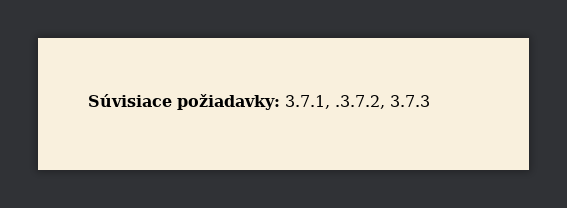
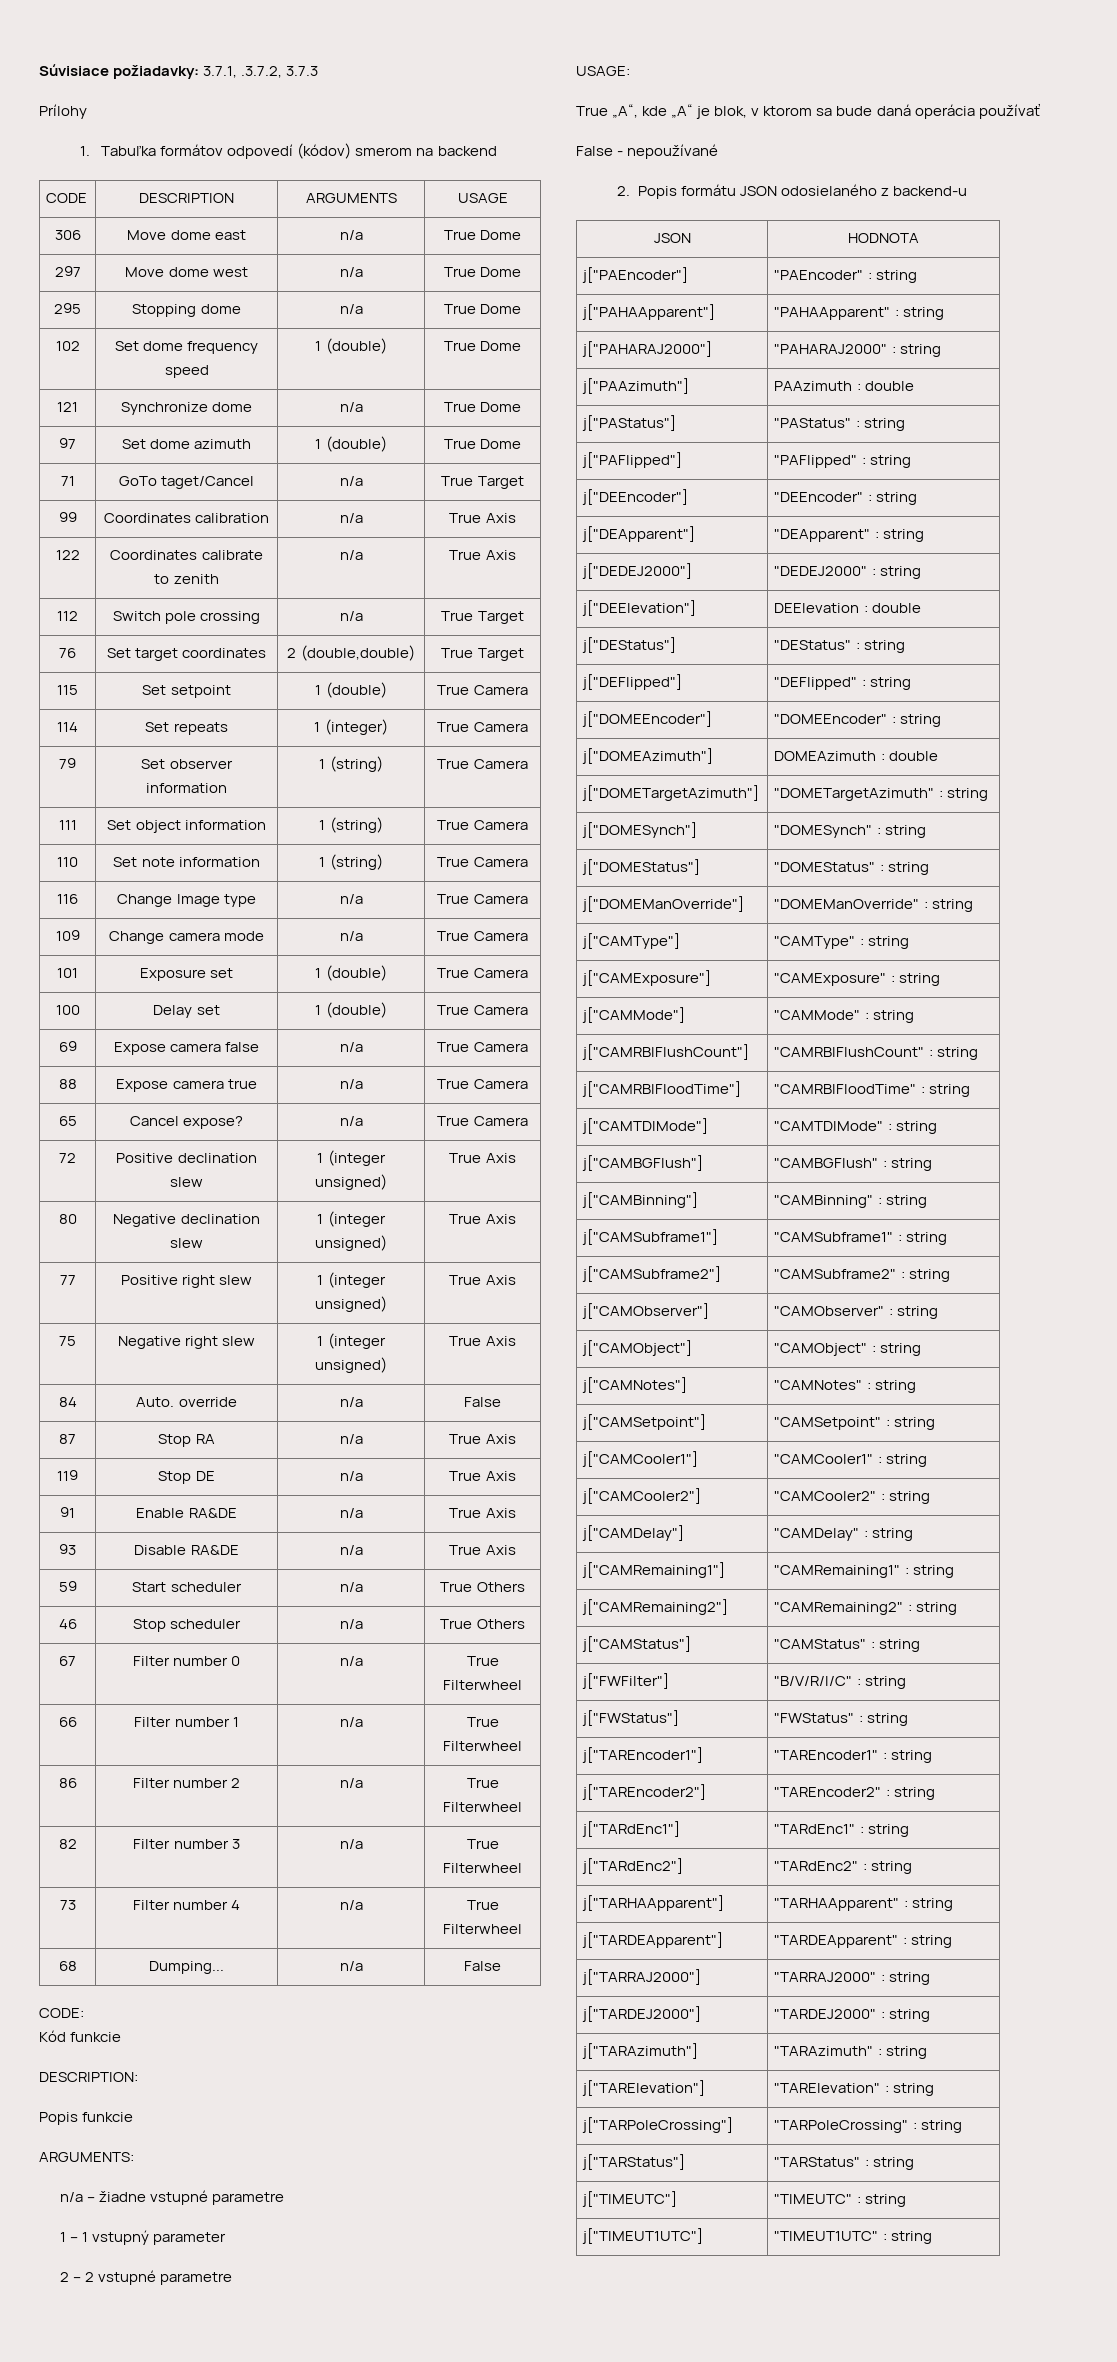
+ Prílohy
+ 1. Tabuľka formátov odpovedí (kódov) smerom na backend
+ CODE | DESCRIPTION | ARGUMENTS | USAGE
+ 306 | Move dome east | n/a | True Dome
+ 297 | Move dome west | n/a | True Dome
+ 295 | Stopping dome | n/a | True Dome
+ 102 | Set dome frequency speed | 1 (double) | True Dome
+ 121 | Synchronize dome | n/a | True Dome
+ 97 | Set dome azimuth | 1 (double) | True Dome
+ 71 | GoTo taget/Cancel | n/a | True Target
+ 99 | Coordinates calibration | n/a | True Axis
+ 122 | Coordinates calibrate to zenith | n/a | True Axis
+ 112 | Switch pole crossing | n/a | True Target
+ 76 | Set target coordinates | 2 (double,double) | True Target
+ 115 | Set setpoint | 1 (double) | True Camera
+ 114 | Set repeats | 1 (integer) | True Camera
+ 79 | Set observer information | 1 (string) | True Camera
+ 111 | Set object information | 1 (string) | True Camera
+ 110 | Set note information | 1 (string) | True Camera
+ 116 | Change Image type | n/a | True Camera
+ 109 | Change camera mode | n/a | True Camera
+ 101 | Exposure set | 1 (double) | True Camera
+ 100 | Delay set | 1 (double) | True Camera
+ 69 | Expose camera false | n/a | True Camera
+ 88 | Expose camera true | n/a | True Camera
+ 65 | Cancel expose? | n/a | True Camera
+ 72 | Positive declination slew | 1 (integer unsigned) | True Axis
+ 80 | Negative declination slew | 1 (integer unsigned) | True Axis
+ 77 | Positive right slew | 1 (integer unsigned) | True Axis
+ 75 | Negative right slew | 1 (integer unsigned) | True Axis
+ 84 | Auto. override | n/a | False
+ 87 | Stop RA | n/a | True Axis
+ 119 | Stop DE | n/a | True Axis
+ 91 | Enable RA&DE | n/a | True Axis
+ 93 | Disable RA&DE | n/a | True Axis
+ 59 | Start scheduler | n/a | True Others
+ 46 | Stop scheduler | n/a | True Others
+ 67 | Filter number 0 | n/a | True Filterwheel
+ 66 | Filter number 1 | n/a | True Filterwheel
+ 86 | Filter number 2 | n/a | True Filterwheel
+ 82 | Filter number 3 | n/a | True Filterwheel
+ 73 | Filter number 4 | n/a | True Filterwheel
+ 68 | Dumping... | n/a | False
+ CODE:
+ Kód funkcie
+ DESCRIPTION:
+ Popis funkcie
+ ARGUMENTS:
+ n/a – žiadne vstupné parametre
+ 1 – 1 vstupný parameter
+ 2 – 2 vstupné parametre
+ USAGE:
+ True „A“, kde „A“ je blok, v ktorom sa bude daná operácia používať
+ False - nepoužívané
+ 2. Popis formátu JSON odosielaného z backend-u
+ JSON | HODNOTA
+ j["PAEncoder"] | "PAEncoder" : string
+ j["PAHAApparent"] | "PAHAApparent" : string
+ j["PAHARAJ2000"] | "PAHARAJ2000" : string
+ j["PAAzimuth"] | PAAzimuth : double
+ j["PAStatus"] | "PAStatus" : string
+ j["PAFlipped"] | "PAFlipped" : string
+ j["DEEncoder"] | "DEEncoder" : string
+ j["DEApparent"] | "DEApparent" : string
+ j["DEDEJ2000"] | "DEDEJ2000" : string
+ j["DEElevation"] | DEElevation : double
+ j["DEStatus"] | "DEStatus" : string
+ j["DEFlipped"] | "DEFlipped" : string
+ j["DOMEEncoder"] | "DOMEEncoder" : string
+ j["DOMEAzimuth"] | DOMEAzimuth : double
+ j["DOMETargetAzimuth"] | "DOMETargetAzimuth" : string
+ j["DOMESynch"] | "DOMESynch" : string
+ j["DOMEStatus"] | "DOMEStatus" : string
+ j["DOMEManOverride"] | "DOMEManOverride" : string
+ j["CAMType"] | "CAMType" : string
+ j["CAMExposure"] | "CAMExposure" : string
+ j["CAMMode"] | "CAMMode" : string
+ j["CAMRBIFlushCount"] | "CAMRBIFlushCount" : string
+ j["CAMRBIFloodTime"] | "CAMRBIFloodTime" : string
+ j["CAMTDIMode"] | "CAMTDIMode" : string
+ j["CAMBGFlush"] | "CAMBGFlush" : string
+ j["CAMBinning"] | "CAMBinning" : string
+ j["CAMSubframe1"] | "CAMSubframe1" : string
+ j["CAMSubframe2"] | "CAMSubframe2" : string
+ j["CAMObserver"] | "CAMObserver" : string
+ j["CAMObject"] | "CAMObject" : string
+ j["CAMNotes"] | "CAMNotes" : string
+ j["CAMSetpoint"] | "CAMSetpoint" : string
+ j["CAMCooler1"] | "CAMCooler1" : string
+ j["CAMCooler2"] | "CAMCooler2" : string
+ j["CAMDelay"] | "CAMDelay" : string
+ j["CAMRemaining1"] | "CAMRemaining1" : string
+ j["CAMRemaining2"] | "CAMRemaining2" : string
+ j["CAMStatus"] | "CAMStatus" : string
+ j["FWFilter"] | "B/V/R/I/C" : string
+ j["FWStatus"] | "FWStatus" : string
+ j["TAREncoder1"] | "TAREncoder1" : string
+ j["TAREncoder2"] | "TAREncoder2" : string
+ j["TARdEnc1"] | "TARdEnc1" : string
+ j["TARdEnc2"] | "TARdEnc2" : string
+ j["TARHAApparent"] | "TARHAApparent" : string
+ j["TARDEApparent"] | "TARDEApparent" : string
+ j["TARRAJ2000"] | "TARRAJ2000" : string
+ j["TARDEJ2000"] | "TARDEJ2000" : string
+ j["TARAzimuth"] | "TARAzimuth" : string
+ j["TARElevation"] | "TARElevation" : string
+ j["TARPoleCrossing"] | "TARPoleCrossing" : string
+ j["TARStatus"] | "TARStatus" : string
+ j["TIMEUTC"] | "TIMEUTC" : string
+ j["TIMEUT1UTC"] | "TIMEUT1UTC" : string

